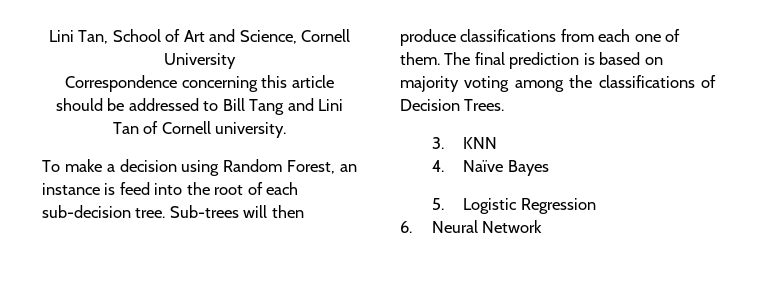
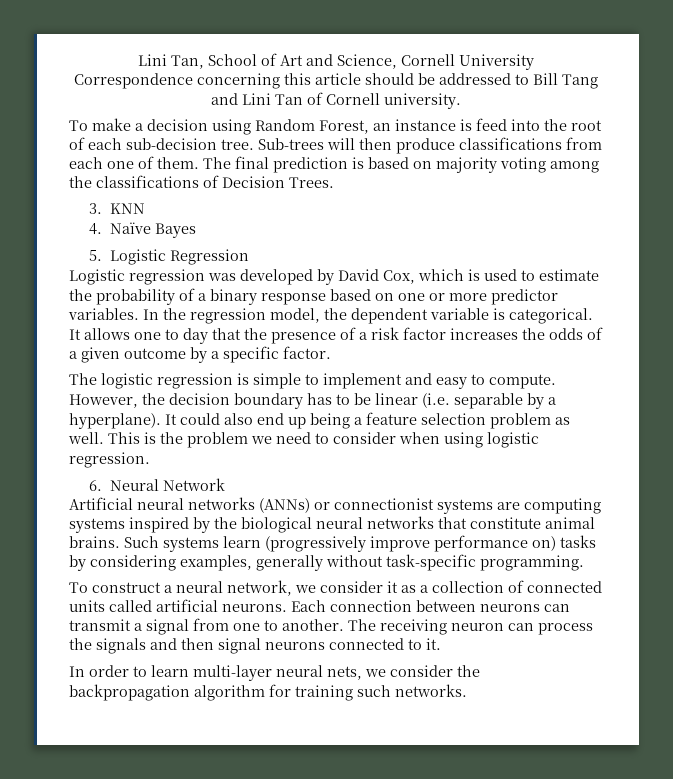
+ Logistic regression was developed by David Cox, which is used to estimate the probability of a binary response based on one or more predictor variables. In the regression model, the dependent variable is categorical. It allows one to day that the presence of a risk factor increases the odds of a given outcome by a specific factor.
+ The logistic regression is simple to implement and easy to compute. However, the decision boundary has to be linear (i.e. separable by a hyperplane). It could also end up being a feature selection problem as well. This is the problem we need to consider when using logistic regression.
  6. Neural Network
+ Artificial neural networks (ANNs) or connectionist systems are computing systems inspired by the biological neural networks that constitute animal brains. Such systems learn (progressively improve performance on) tasks by considering examples, generally without task-specific programming.
+ To construct a neural network, we consider it as a collection of connected units called artificial neurons. Each connection between neurons can transmit a signal from one to another. The receiving neuron can process the signals and then signal neurons connected to it.
+ In order to learn multi-layer neural nets, we consider the backpropagation algorithm for training such networks.

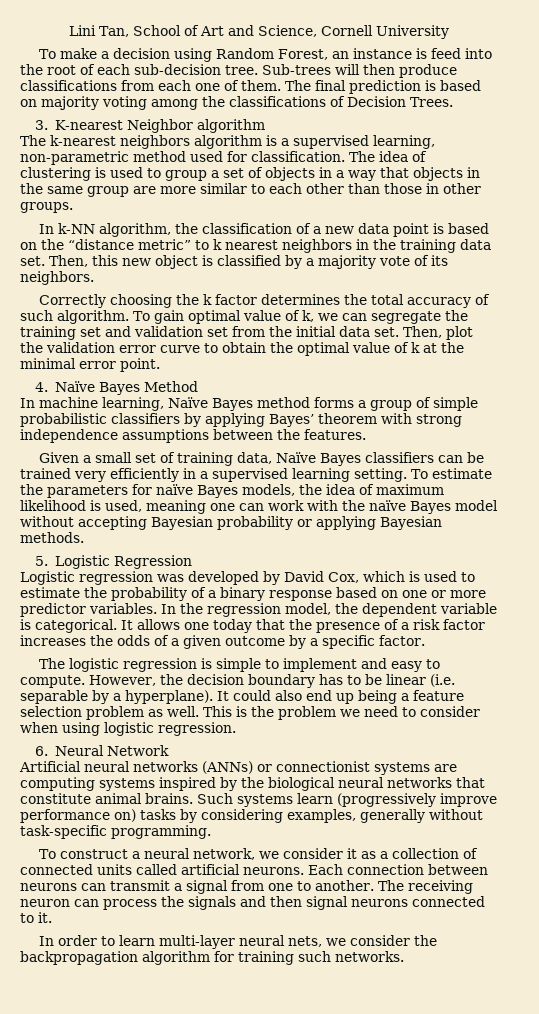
- Correspondence concerning this article should be addressed to Bill Tang and Lini Tan of Cornell university.
- 3. KNN
- 4. Naïve Bayes
+ 3. K-nearest Neighbor algorithm
+ The k-nearest neighbors algorithm is a supervised learning, non-parametric method used for classification. The idea of clustering is used to group a set of objects in a way that objects in the same group are more similar to each other than those in other groups.
+ In k-NN algorithm, the classification of a new data point is based on the “distance metric” to k nearest neighbors in the training data set. Then, this new object is classified by a majority vote of its neighbors.
+ Correctly choosing the k factor determines the total accuracy of such algorithm. To gain optimal value of k, we can segregate the training set and validation set from the initial data set. Then, plot the validation error curve to obtain the optimal value of k at the minimal error point.
+ 4. Naïve Bayes Method
+ In machine learning, Naïve Bayes method forms a group of simple probabilistic classifiers by applying Bayes’ theorem with strong independence assumptions between the features.
+ Given a small set of training data, Naïve Bayes classifiers can be trained very efficiently in a supervised learning setting. To estimate the parameters for naïve Bayes models, the idea of maximum likelihood is used, meaning one can work with the naïve Bayes model without accepting Bayesian probability or applying Bayesian methods.
- It allows one to day that the presence of a risk factor increases the odds of a given outcome by a specific factor.
+ It allows one today that the presence of a risk factor increases the odds of a given outcome by a specific factor.

